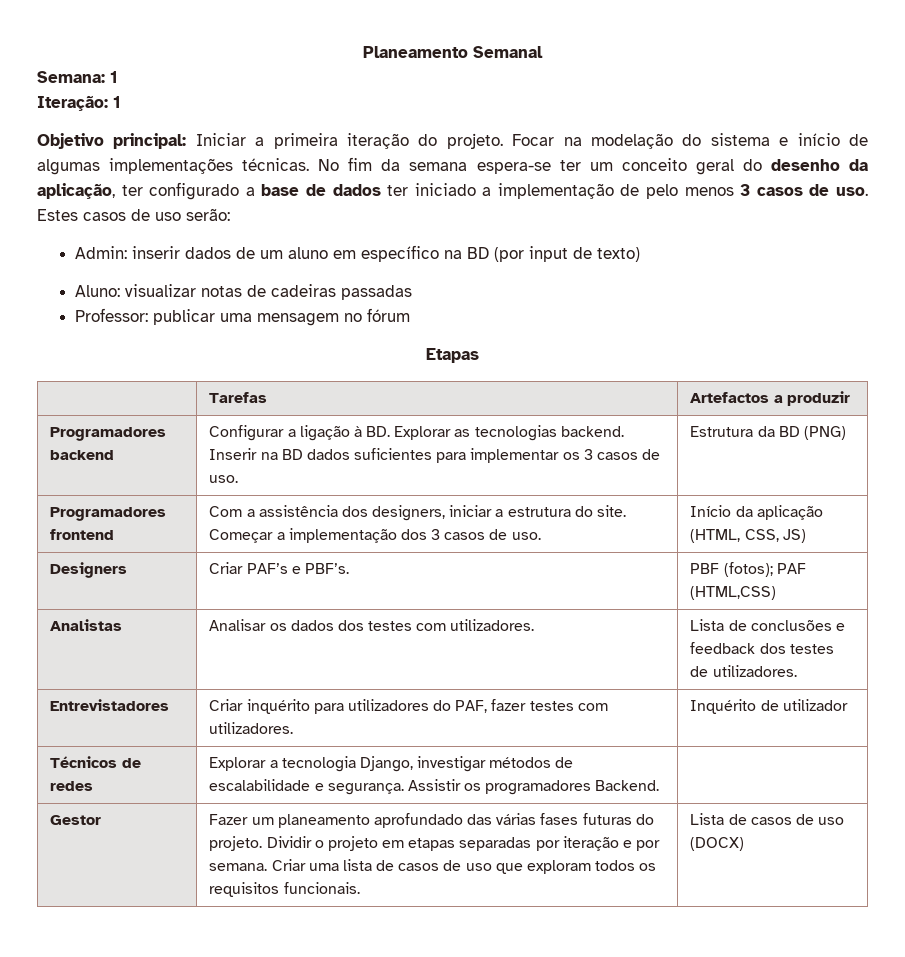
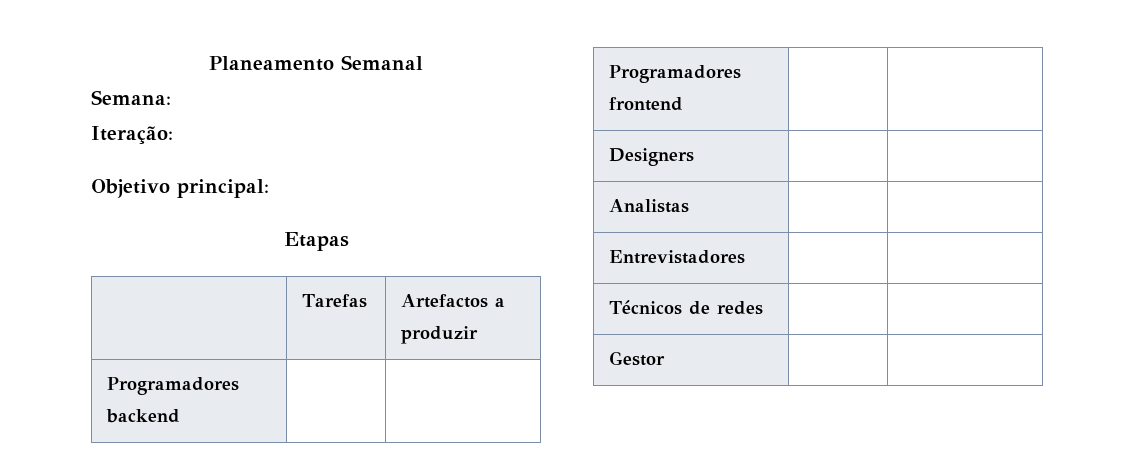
- Semana: 1
+ Semana:
- Iteração: 1
+ Iteração:
- Objetivo principal: Iniciar a primeira iteração do projeto. Focar na modelação do sistema e início de algumas implementações técnicas. No fim da semana espera-se ter um conceito geral do desenho da aplicação, ter configurado a base de dados ter iniciado a implementação de pelo menos 3 casos de uso. Estes casos de uso serão:
- Admin: inserir dados de um aluno em específico na BD (por input de texto)
- Aluno: visualizar notas de cadeiras passadas
- Professor: publicar uma mensagem no fórum
+ Objetivo principal:
- Programadores backend | Configurar a ligação à BD. Explorar as tecnologias backend. Inserir na BD dados suficientes para implementar os 3 casos de uso. | Estrutura da BD (PNG)
- Programadores frontend | Com a assistência dos designers, iniciar a estrutura do site. Começar a implementação dos 3 casos de uso. | Início da aplicação (HTML, CSS, JS)
- Designers | Criar PAF’s e PBF’s. | PBF (fotos); PAF (HTML,CSS)
- Analistas | Analisar os dados dos testes com utilizadores. | Lista de conclusões e feedback dos testes de utilizadores.
- Entrevistadores | Criar inquérito para utilizadores do PAF, fazer testes com utilizadores. | Inquérito de utilizador
- Técnicos de redes | Explorar a tecnologia Django, investigar métodos de escalabilidade e segurança. Assistir os programadores Backend. |
- Gestor | Fazer um planeamento aprofundado das várias fases futuras do projeto. Dividir o projeto em etapas separadas por iteração e por semana. Criar uma lista de casos de uso que exploram todos os requisitos funcionais. | Lista de casos de uso (DOCX)
+ Programadores backend | |
+ Programadores frontend | |
+ Designers | |
+ Analistas | |
+ Entrevistadores | |
+ Técnicos de redes | |
+ Gestor | |

